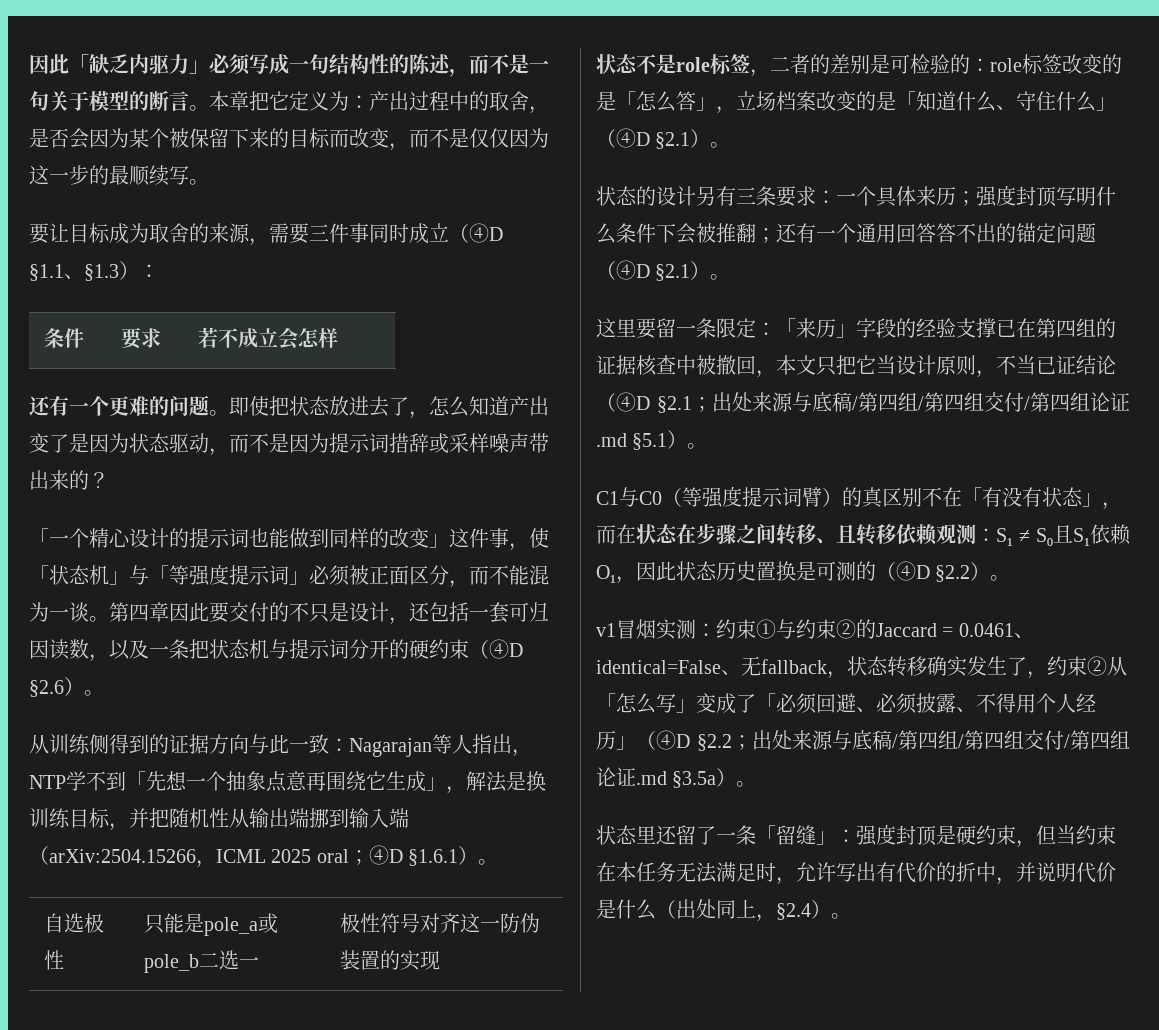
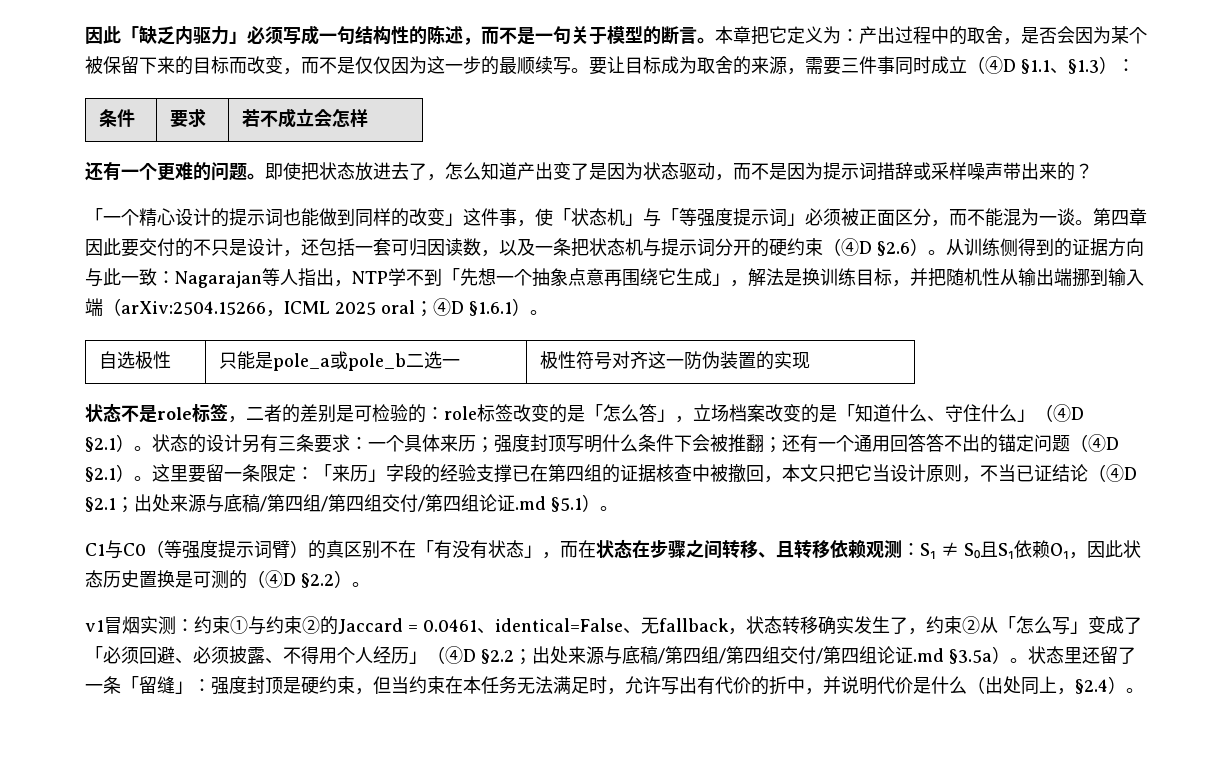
- 本章把它定义为：产出过程中的取舍，是否会因为某个被保留下来的目标而改变，而不是仅仅因为这一步的最顺续写。
- 要让目标成为取舍的来源，需要三件事同时成立（④D §1.1、§1.3）：
+ 本章把它定义为：产出过程中的取舍，是否会因为某个被保留下来的目标而改变，而不是仅仅因为这一步的最顺续写。要让目标成为取舍的来源，需要三件事同时成立（④D §1.1、§1.3）：
- 第四章因此要交付的不只是设计，还包括一套可归因读数，以及一条把状态机与提示词分开的硬约束（④D §2.6）。
- 从训练侧得到的证据方向与此一致：
+ 第四章因此要交付的不只是设计，还包括一套可归因读数，以及一条把状态机与提示词分开的硬约束（④D §2.6）。从训练侧得到的证据方向与此一致：
- role标签改变的是「怎么答」，立场档案改变的是「知道什么、守住什么」（④D §2.1）。
- 状态的设计另有三条要求：
+ role标签改变的是「怎么答」，立场档案改变的是「知道什么、守住什么」（④D §2.1）。状态的设计另有三条要求：
- 还有一个通用回答答不出的锚定问题（④D §2.1）。
- 这里要留一条限定：
+ 还有一个通用回答答不出的锚定问题（④D §2.1）。这里要留一条限定：
- 出处来源与底稿/第四组/第四组交付/第四组论证.md §3.5a）。
- 状态里还留了一条「留缝」：
+ 出处来源与底稿/第四组/第四组交付/第四组论证.md §3.5a）。状态里还留了一条「留缝」：

